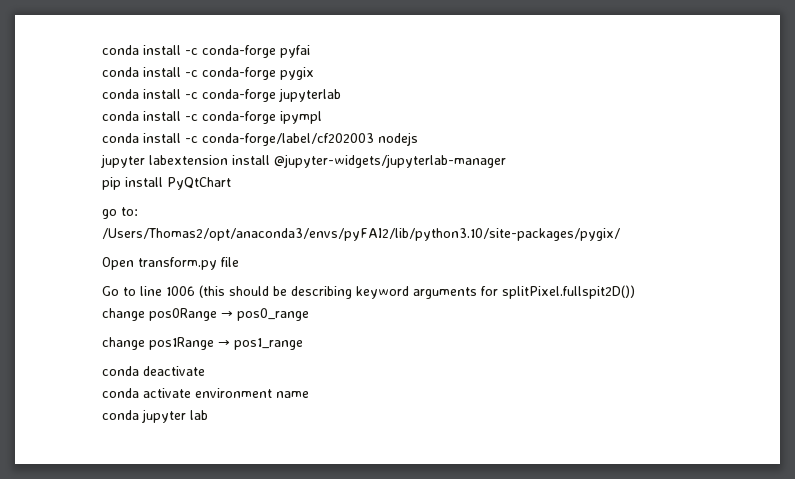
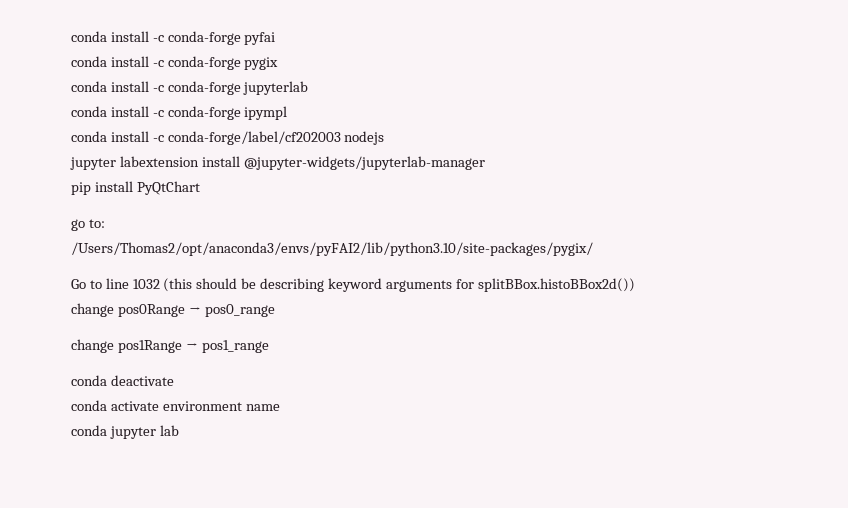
- Open transform.py file
- Go to line 1006 (this should be describing keyword arguments for splitPixel.fullspit2D())
+ Go to line 1032 (this should be describing keyword arguments for splitBBox.histoBBox2d())

